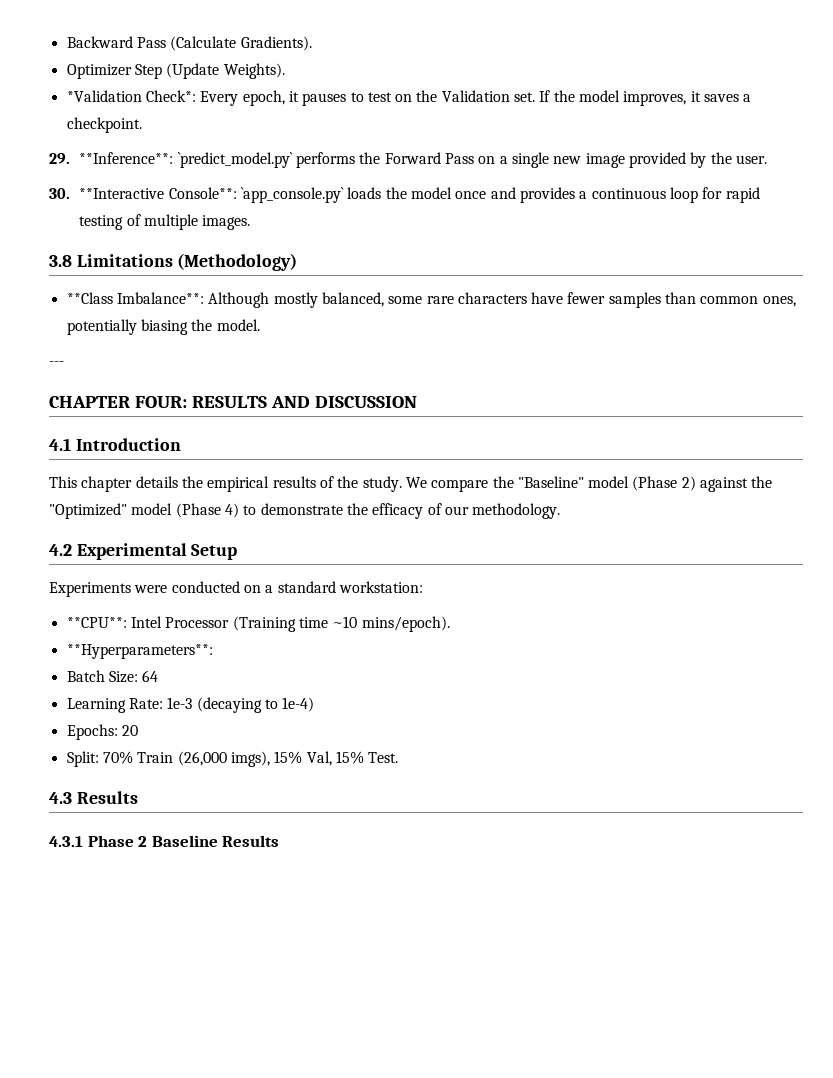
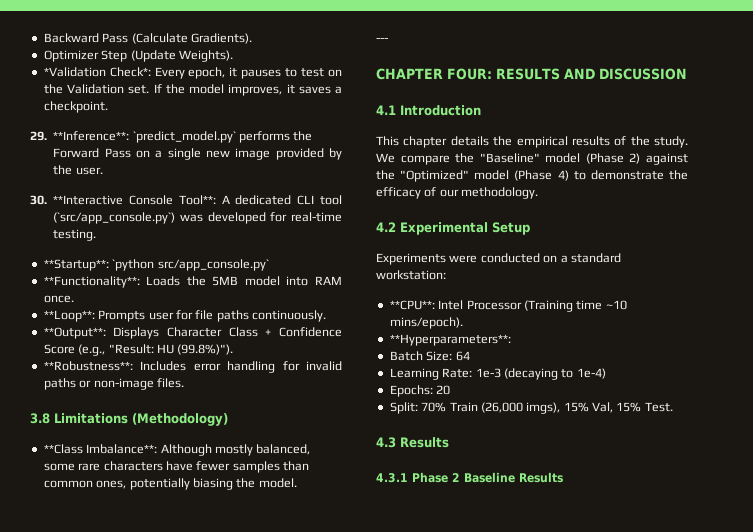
- 30. **Interactive Console**: `app_console.py` loads the model once and provides a continuous loop for rapid testing of multiple images.
+ 30. **Interactive Console Tool**: A dedicated CLI tool (`src/app_console.py`) was developed for real-time testing.
+ **Startup**: `python src/app_console.py`
+ **Functionality**: Loads the 5MB model into RAM once.
+ **Loop**: Prompts user for file paths continuously.
+ **Output**: Displays Character Class + Confidence Score (e.g., "Result: HU (99.8%)").
+ **Robustness**: Includes error handling for invalid paths or non-image files.

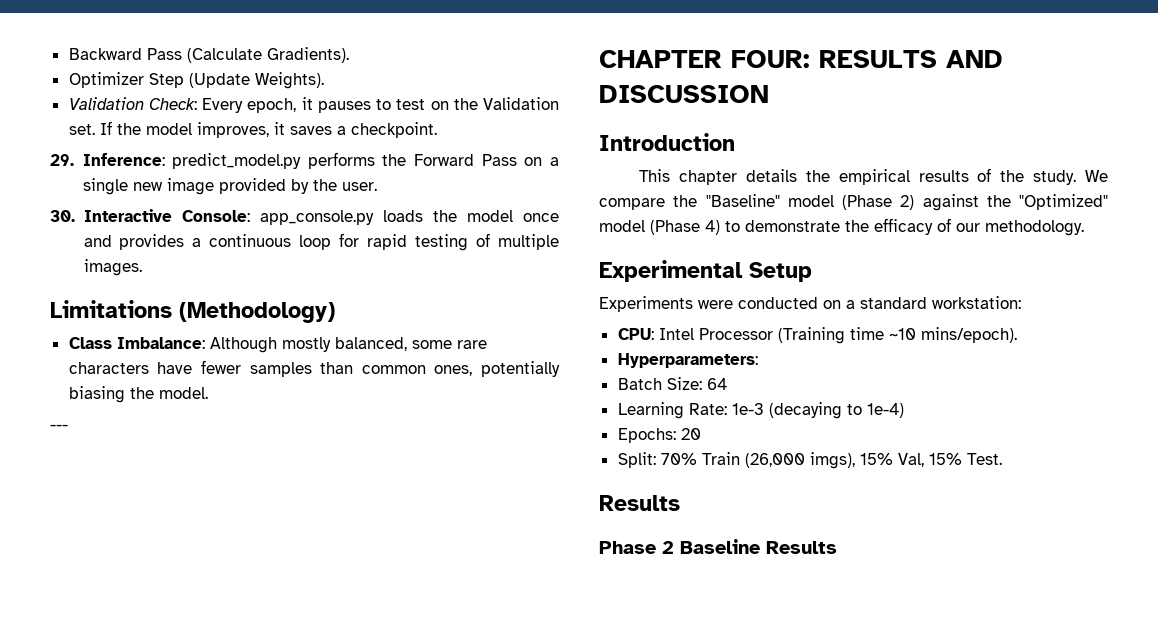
- *Validation Check*: Every epoch, it pauses to test on the Validation set.
+ Validation Check: Every epoch, it pauses to test on the Validation set.
- 29. **Inference**: `predict_model.py` performs the Forward Pass on a single new image provided by the user.
+ 29. Inference: predict_model.py performs the Forward Pass on a single new image provided by the user.
- 30. **Interactive Console Tool**: A dedicated CLI tool (`src/app_console.py`) was developed for real-time testing.
- **Startup**: `python src/app_console.py`
- **Functionality**: Loads the 5MB model into RAM once.
- **Loop**: Prompts user for file paths continuously.
- **Output**: Displays Character Class + Confidence Score (e.g., "Result: HU (99.8%)").
- **Robustness**: Includes error handling for invalid paths or non-image files.
- 3.8 Limitations (Methodology)
+ 30. Interactive Console: app_console.py loads the model once and provides a continuous loop for rapid testing of multiple images.
+ Limitations (Methodology)
- **Class Imbalance**: Although mostly balanced, some rare characters have fewer samples than common ones, potentially biasing the model.
+ Class Imbalance: Although mostly balanced, some rare characters have fewer samples than common ones, potentially biasing the model.
- 4.1 Introduction
+ Introduction
- 4.2 Experimental Setup
+ Experimental Setup
- **CPU**: Intel Processor (Training time ~10 mins/epoch).
+ CPU: Intel Processor (Training time ~10 mins/epoch).
- **Hyperparameters**:
+ Hyperparameters:
  Split: 70% Train (26,000 imgs), 15% Val, 15% Test.
- 4.3 Results
+ Results
- 4.3.1 Phase 2 Baseline Results
+ Phase 2 Baseline Results

